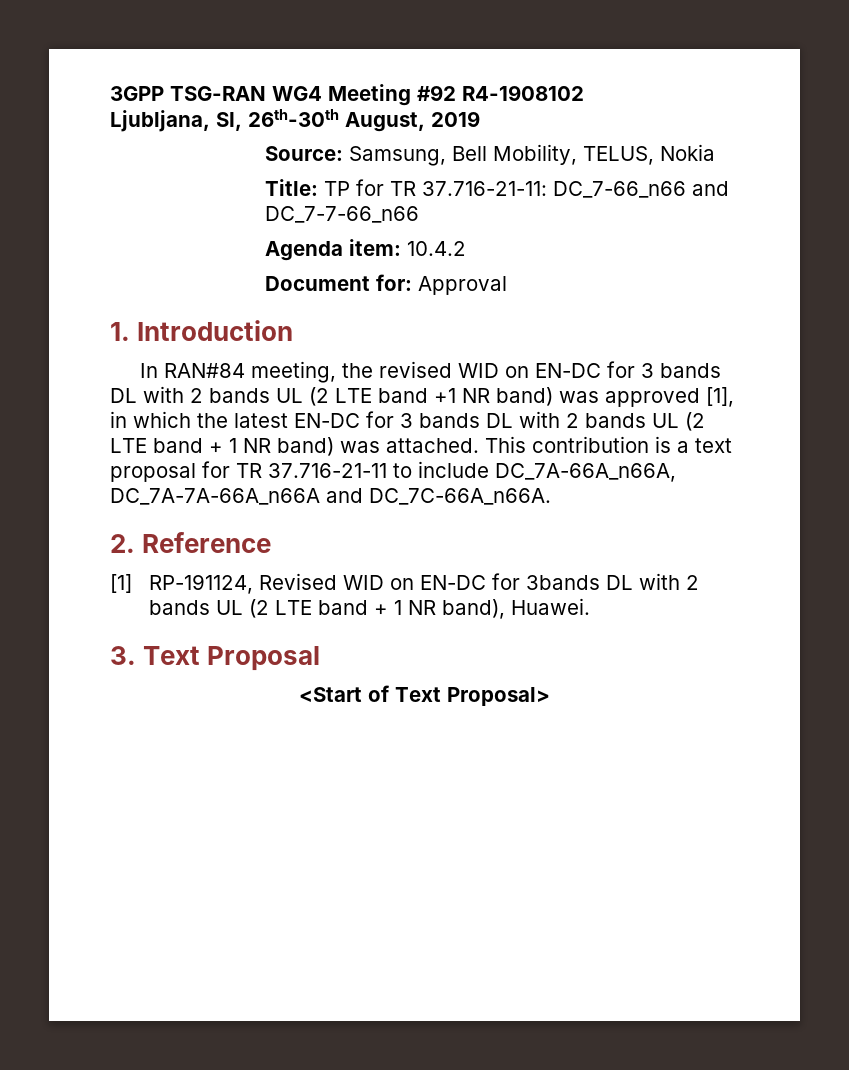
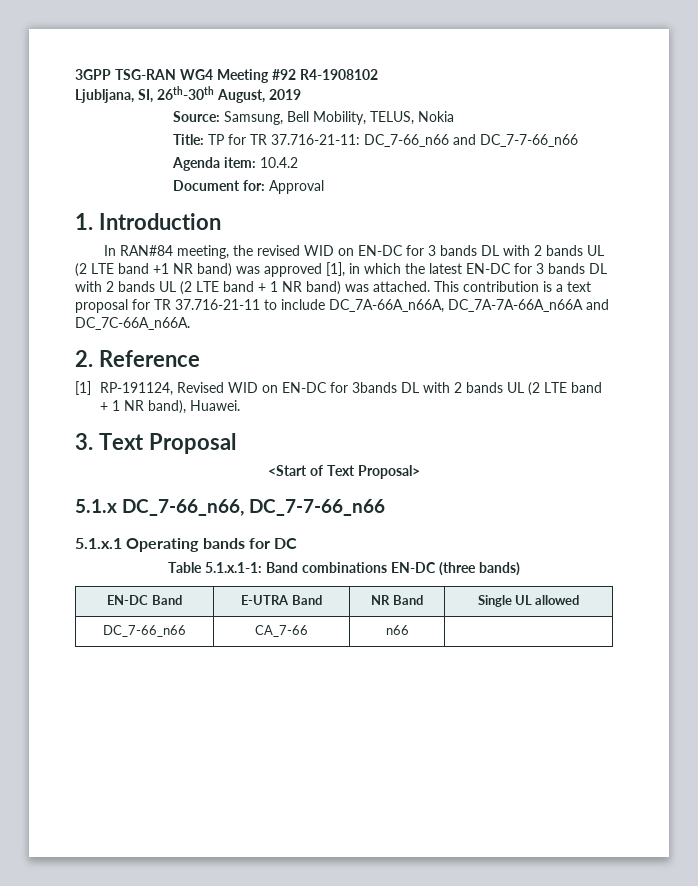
+ 5.1.x DC_7-66_n66, DC_7-7-66_n66
+ 5.1.x.1 Operating bands for DC
+ Table 5.1.x.1-1: Band combinations EN-DC (three bands)
+ EN-DC Band | E-UTRA Band | NR Band | Single UL allowed
+ DC_7-66_n66 | CA_7-66 | n66 |

